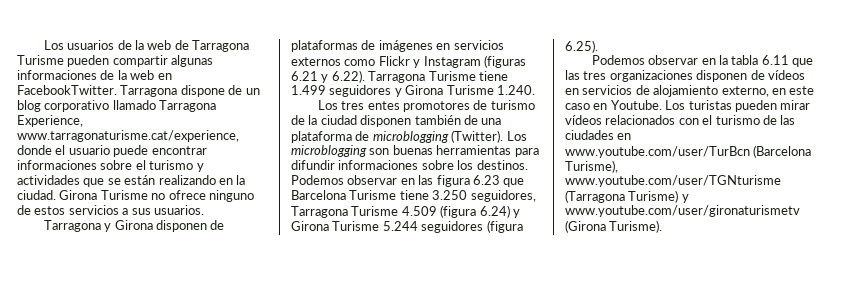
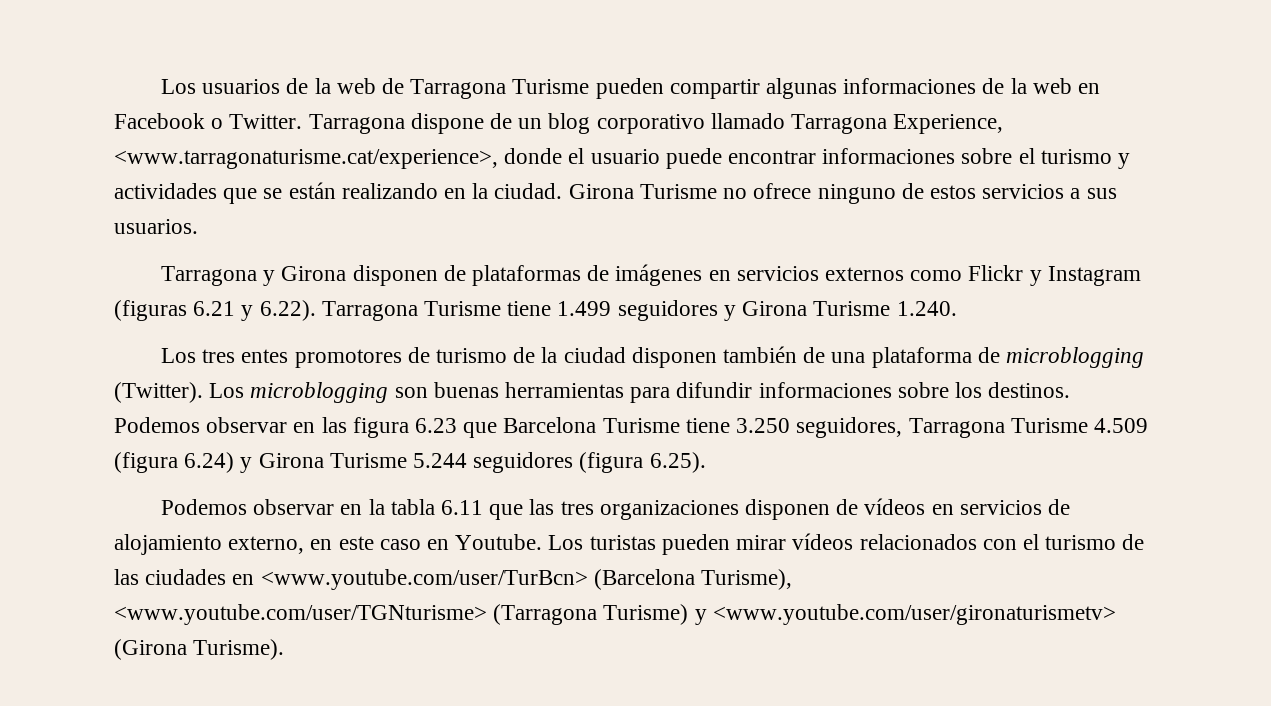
- Los usuarios de la web de Tarragona Turisme pueden compartir algunas informaciones de la web en FacebookTwitter.
+ Los usuarios de la web de Tarragona Turisme pueden compartir algunas informaciones de la web en Facebook o Twitter.
- Tarragona dispone de un blog corporativo llamado Tarragona Experience, www.tarragonaturisme.cat/experience, donde el usuario puede encontrar informaciones sobre el turismo y actividades que se están realizando en la ciudad.
+ Tarragona dispone de un blog corporativo llamado Tarragona Experience, <www.tarragonaturisme.cat/experience>, donde el usuario puede encontrar informaciones sobre el turismo y actividades que se están realizando en la ciudad.
- Los turistas pueden mirar vídeos relacionados con el turismo de las ciudades en www.youtube.com/user/TurBcn (Barcelona Turisme), www.youtube.com/user/TGNturisme (Tarragona Turisme) y www.youtube.com/user/gironaturismetv (Girona Turisme).
+ Los turistas pueden mirar vídeos relacionados con el turismo de las ciudades en <www.youtube.com/user/TurBcn> (Barcelona Turisme), <www.youtube.com/user/TGNturisme> (Tarragona Turisme) y <www.youtube.com/user/gironaturismetv> (Girona Turisme).

